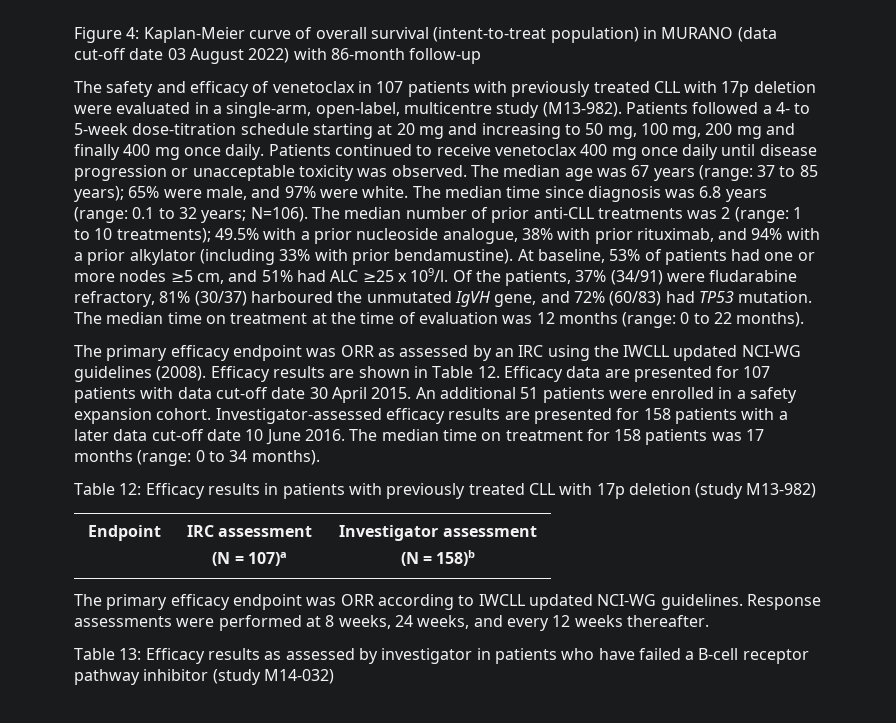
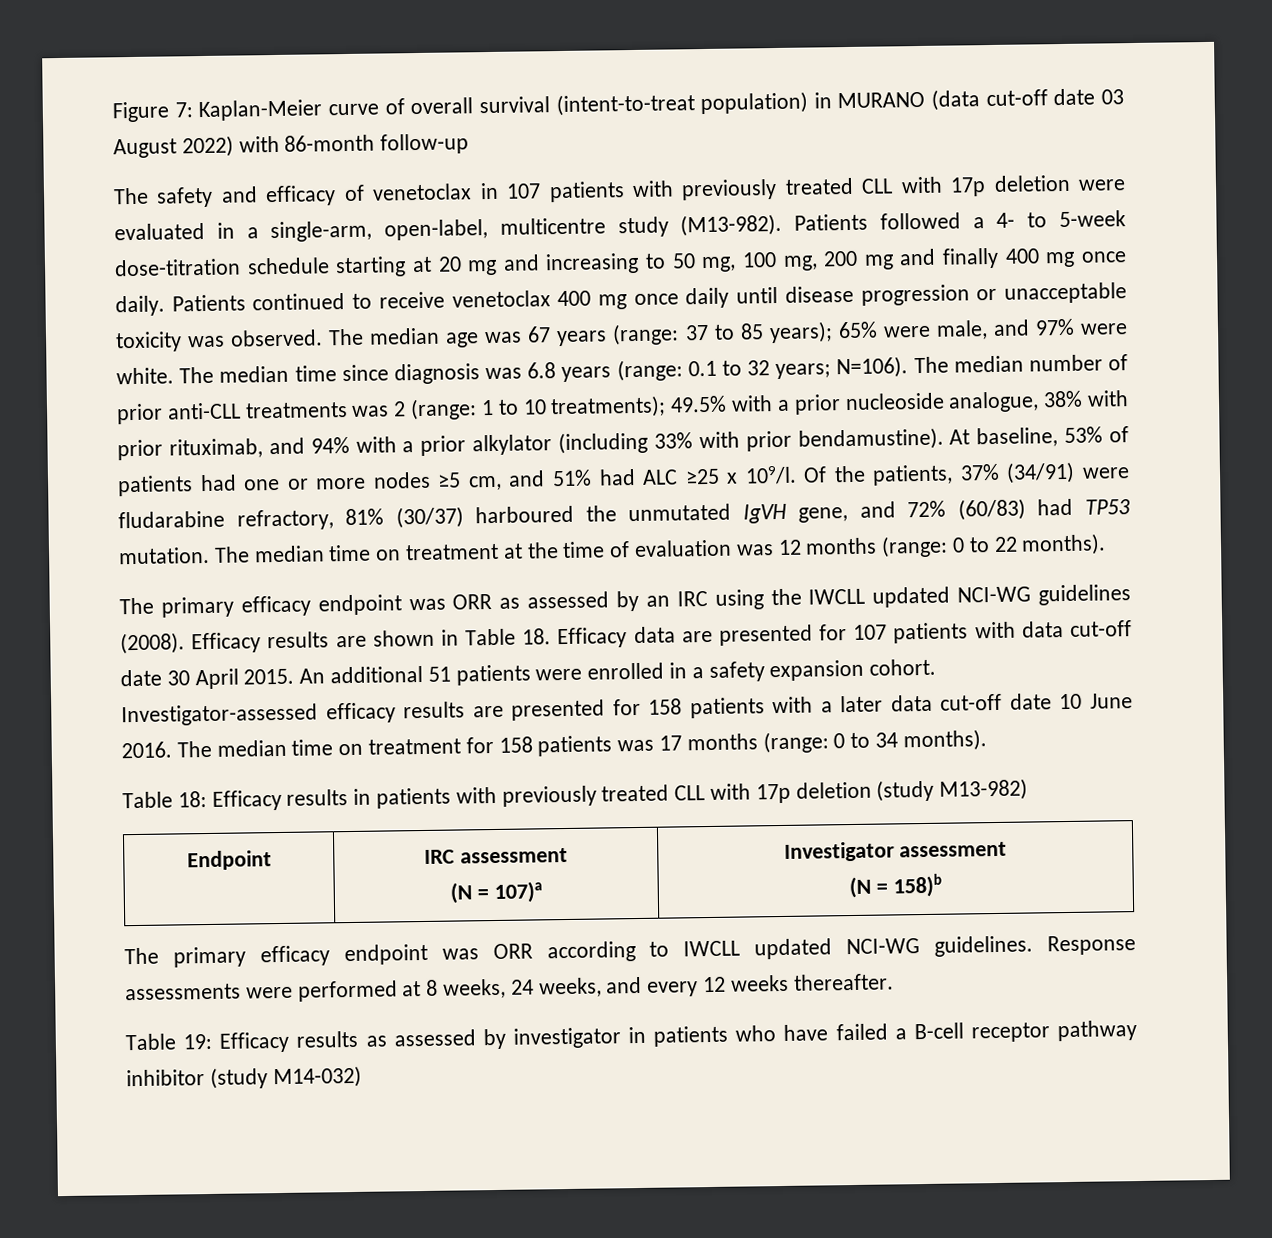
- Figure 4: Kaplan-Meier curve of overall survival (intent-to-treat population) in MURANO (data cut-off date 03 August 2022) with 86-month follow-up
+ Figure 7: Kaplan-Meier curve of overall survival (intent-to-treat population) in MURANO (data cut-off date 03 August 2022) with 86-month follow-up
- Efficacy results are shown in Table 12. Efficacy data are presented for 107 patients with data cut-off date 30 April 2015.
+ Efficacy results are shown in Table 18. Efficacy data are presented for 107 patients with data cut-off date 30 April 2015.
- Table 12: Efficacy results in patients with previously treated CLL with 17p deletion (study M13-982)
+ Table 18: Efficacy results in patients with previously treated CLL with 17p deletion (study M13-982)
- Table 13: Efficacy results as assessed by investigator in patients who have failed a B-cell receptor pathway inhibitor (study M14-032)
+ Table 19: Efficacy results as assessed by investigator in patients who have failed a B-cell receptor pathway inhibitor (study M14-032)

